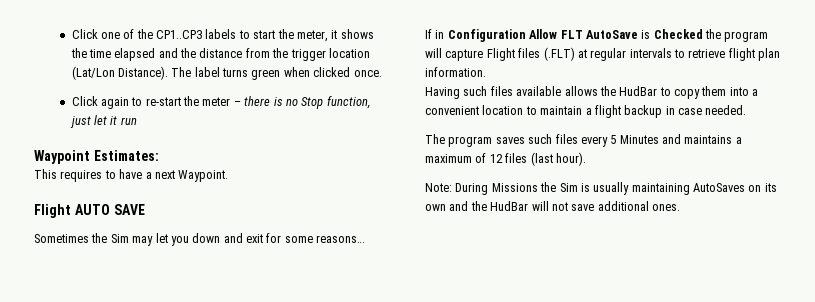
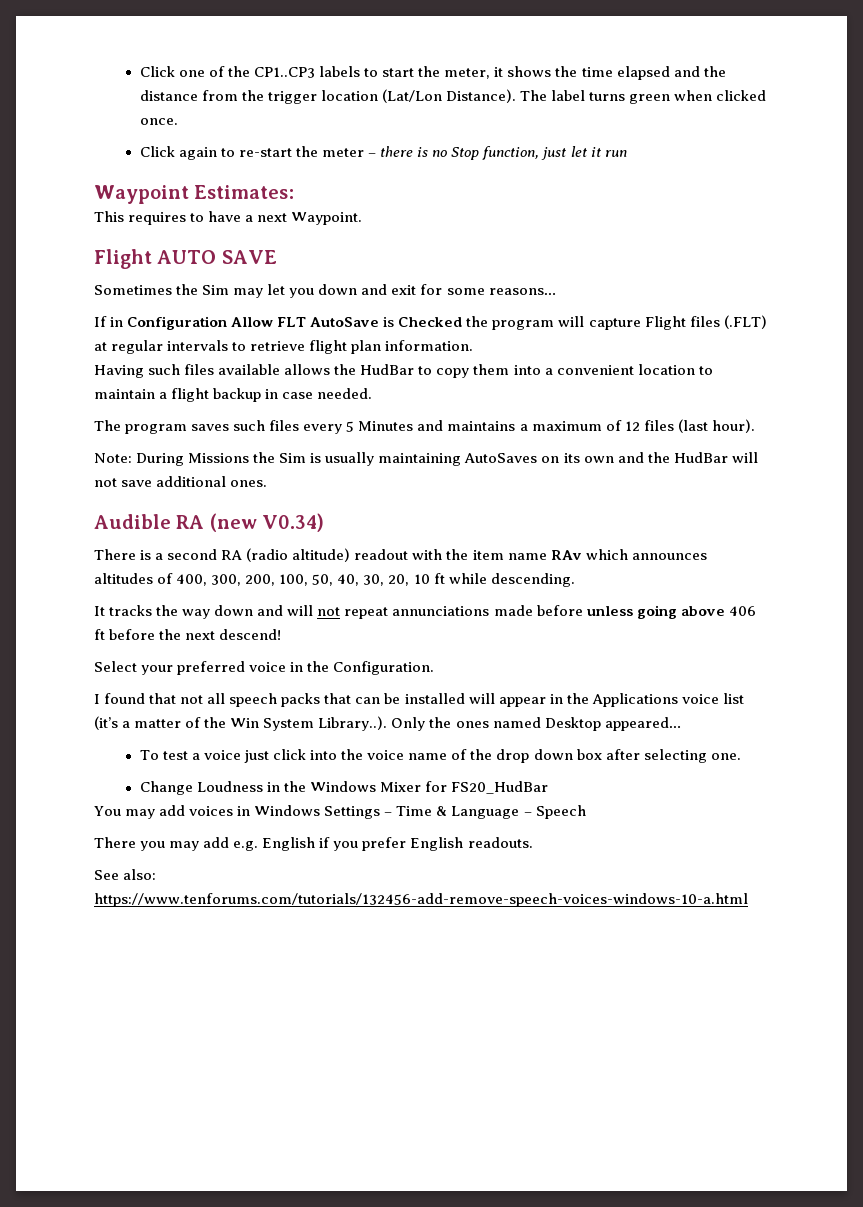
+ Audible RA (new V0.34)
+ There is a second RA (radio altitude) readout with the item name RAv which announces altitudes of 400, 300, 200, 100, 50, 40, 30, 20, 10 ft while descending.
+ It tracks the way down and will not repeat annunciations made before unless going above 406 ft before the next descend!
+ Select your preferred voice in the Configuration.
+ I found that not all speech packs that can be installed will appear in the Applications voice list (it’s a matter of the Win System Library..). Only the ones named Desktop appeared…
+ To test a voice just click into the voice name of the drop down box after selecting one.
+ Change Loudness in the Windows Mixer for FS20_HudBar
+ You may add voices in Windows Settings – Time & Language – Speech
+ There you may add e.g. English if you prefer English readouts.
+ See also: https://www.tenforums.com/tutorials/132456-add-remove-speech-voices-windows-10-a.html

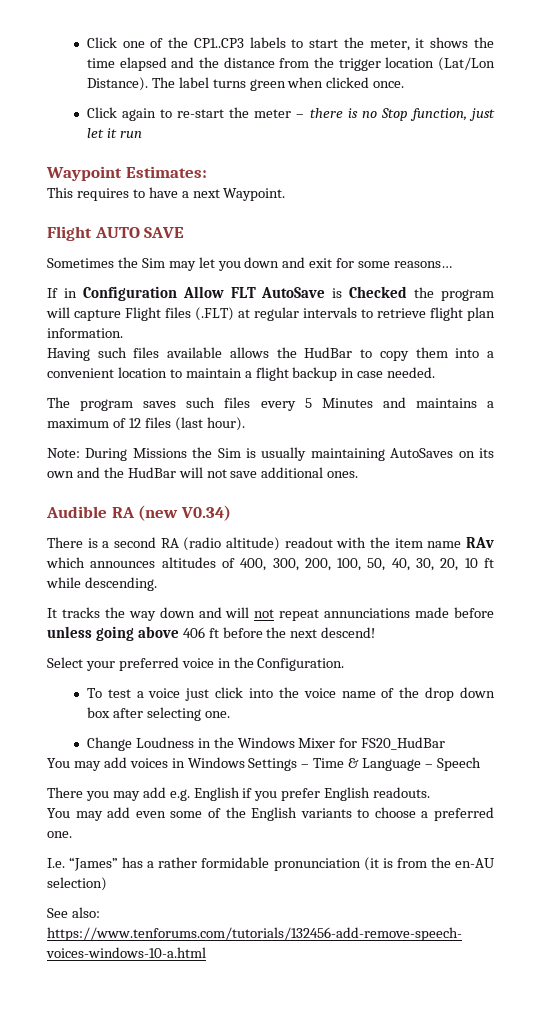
- I found that not all speech packs that can be installed will appear in the Applications voice list (it’s a matter of the Win System Library..). Only the ones named Desktop appeared…
+ You may add even some of the English variants to choose a preferred one.
+ I.e. “James” has a rather formidable pronunciation (it is from the en-AU selection)

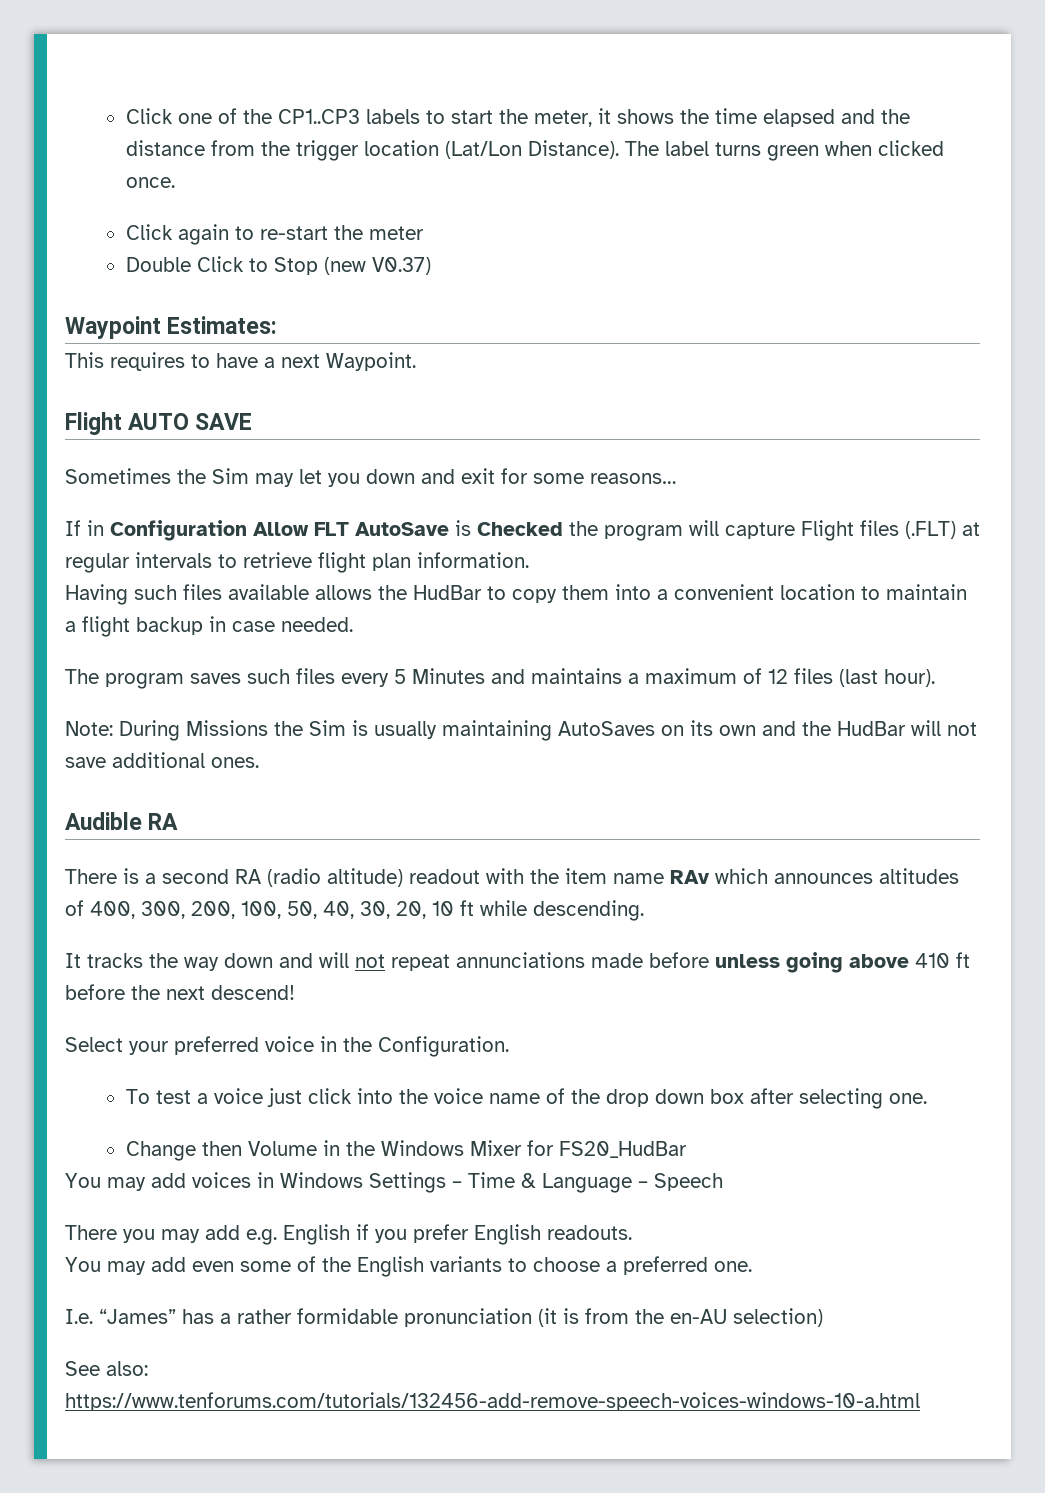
- Click again to re-start the meter – there is no Stop function, just let it run
+ Click again to re-start the meter
+ Double Click to Stop (new V0.37)
- Audible RA (new V0.34)
+ Audible RA
- It tracks the way down and will not repeat annunciations made before unless going above 406 ft before the next descend!
+ It tracks the way down and will not repeat annunciations made before unless going above 410 ft before the next descend!
- Change Loudness in the Windows Mixer for FS20_HudBar
+ Change then Volume in the Windows Mixer for FS20_HudBar

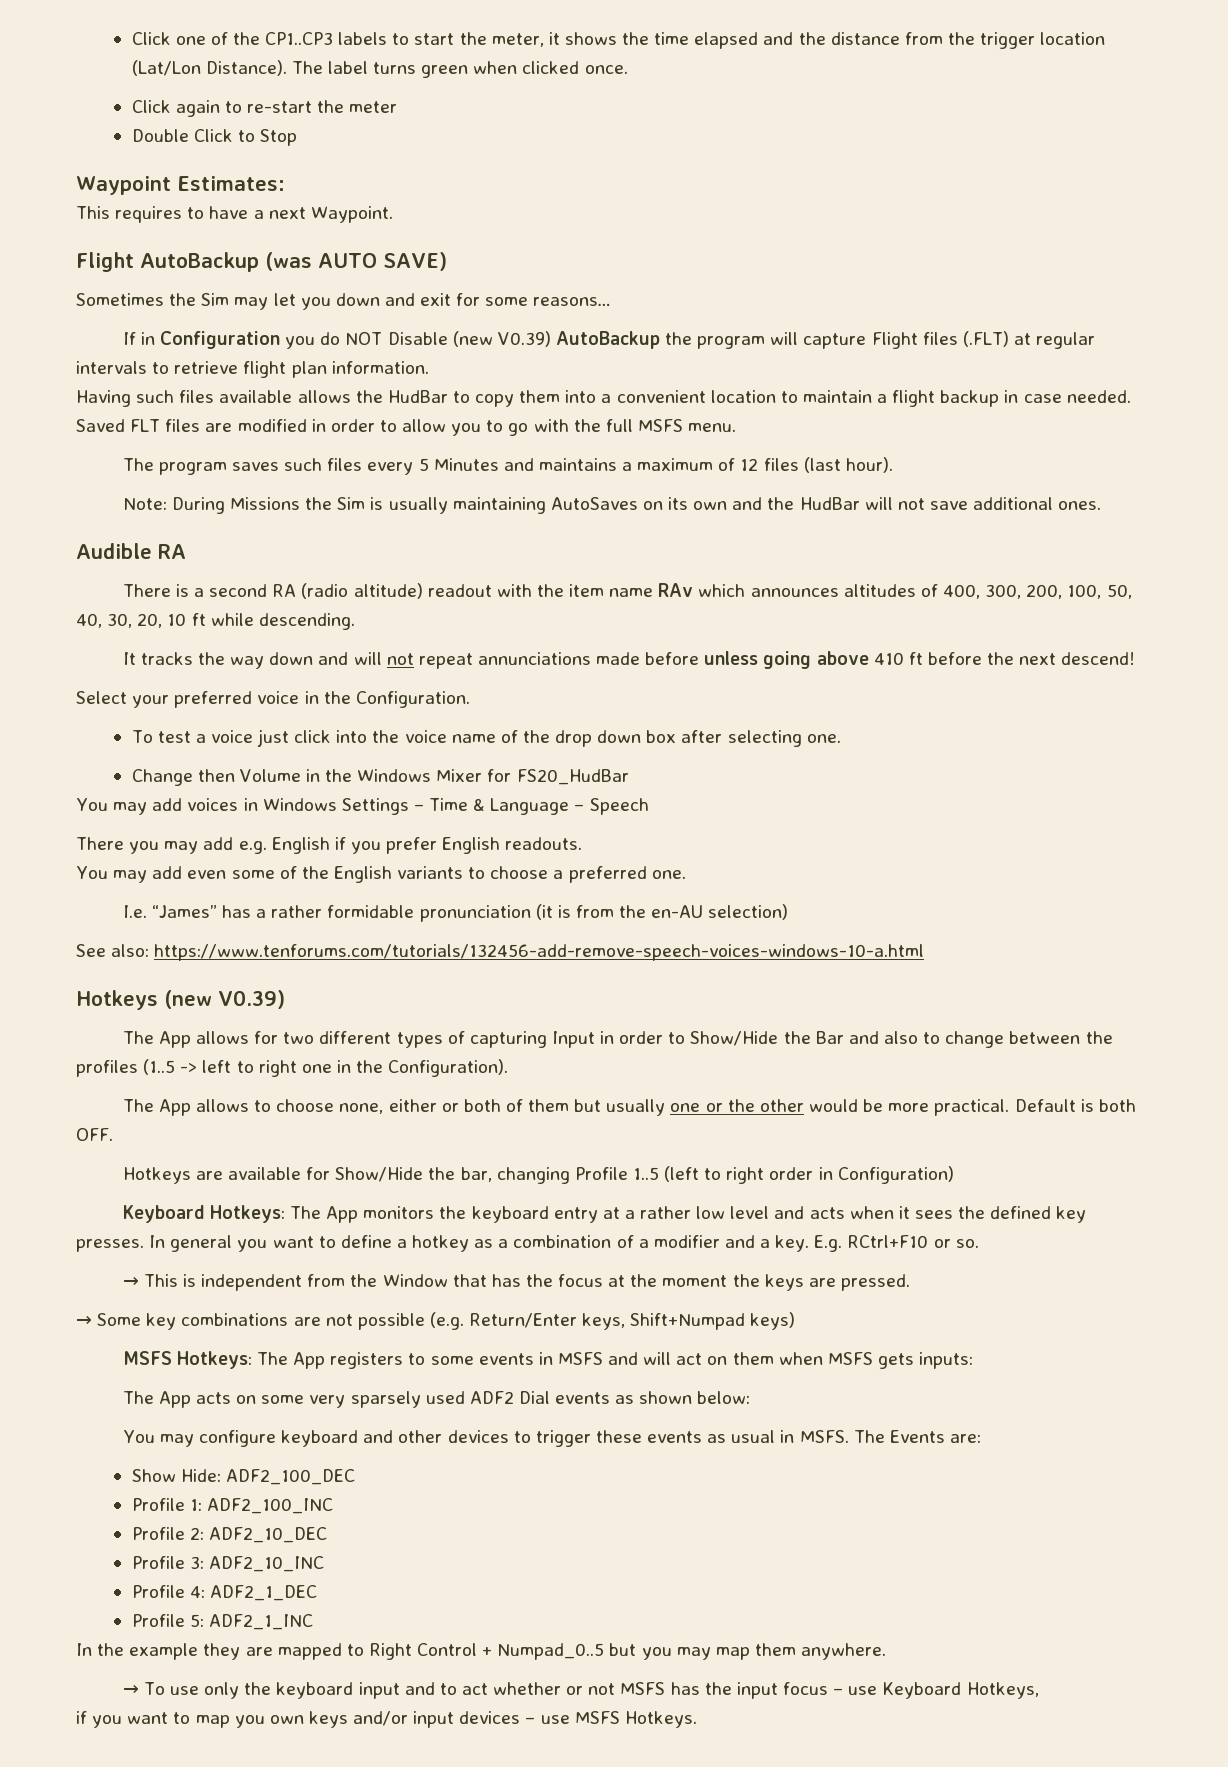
- Double Click to Stop (new V0.37)
+ Double Click to Stop
- Flight AUTO SAVE
+ Flight AutoBackup (was AUTO SAVE)
- If in Configuration Allow FLT AutoSave is Checked the program will capture Flight files (.FLT) at regular intervals to retrieve flight plan information.
+ If in Configuration you do NOT Disable (new V0.39) AutoBackup the program will capture Flight files (.FLT) at regular intervals to retrieve flight plan information.
+ Saved FLT files are modified in order to allow you to go with the full MSFS menu.
+ Hotkeys (new V0.39)
+ The App allows for two different types of capturing Input in order to Show/Hide the Bar and also to change between the profiles (1..5 -> left to right one in the Configuration).
+ The App allows to choose none, either or both of them but usually one or the other would be more practical. Default is both OFF.
+ Hotkeys are available for Show/Hide the bar, changing Profile 1..5 (left to right order in Configuration)
+ Keyboard Hotkeys: The App monitors the keyboard entry at a rather low level and acts when it sees the defined key presses. In general you want to define a hotkey as a combination of a modifier and a key. E.g. RCtrl+F10 or so.
+ → This is independent from the Window that has the focus at the moment the keys are pressed.
+ → Some key combinations are not possible (e.g. Return/Enter keys, Shift+Numpad keys)
+ MSFS Hotkeys: The App registers to some events in MSFS and will act on them when MSFS gets inputs:
+ The App acts on some very sparsely used ADF2 Dial events as shown below:
+ You may configure keyboard and other devices to trigger these events as usual in MSFS. The Events are:
+ Show Hide: ADF2_100_DEC
+ Profile 1: ADF2_100_INC
+ Profile 2: ADF2_10_DEC
+ Profile 3: ADF2_10_INC
+ Profile 4: ADF2_1_DEC
+ Profile 5: ADF2_1_INC
+ In the example they are mapped to Right Control + Numpad_0..5 but you may map them anywhere.
+ → To use only the keyboard input and to act whether or not MSFS has the input focus – use Keyboard Hotkeys,
+ if you want to map you own keys and/or input devices – use MSFS Hotkeys.

